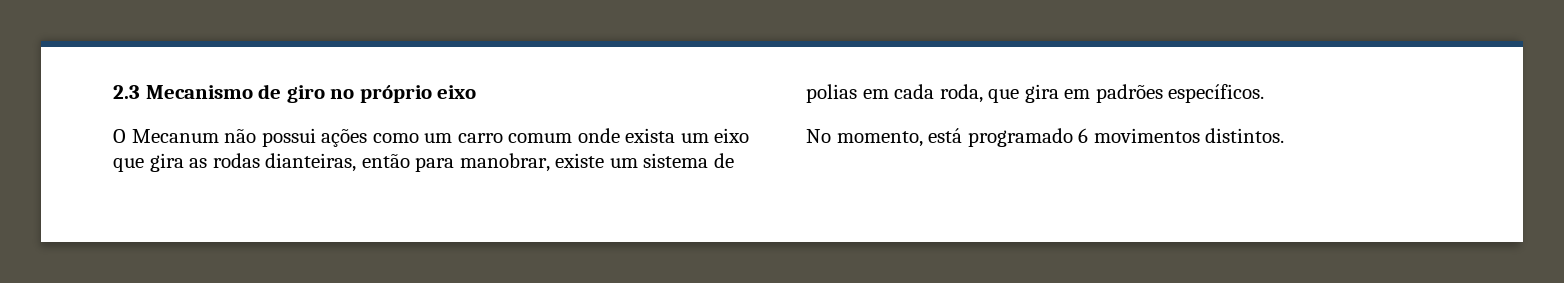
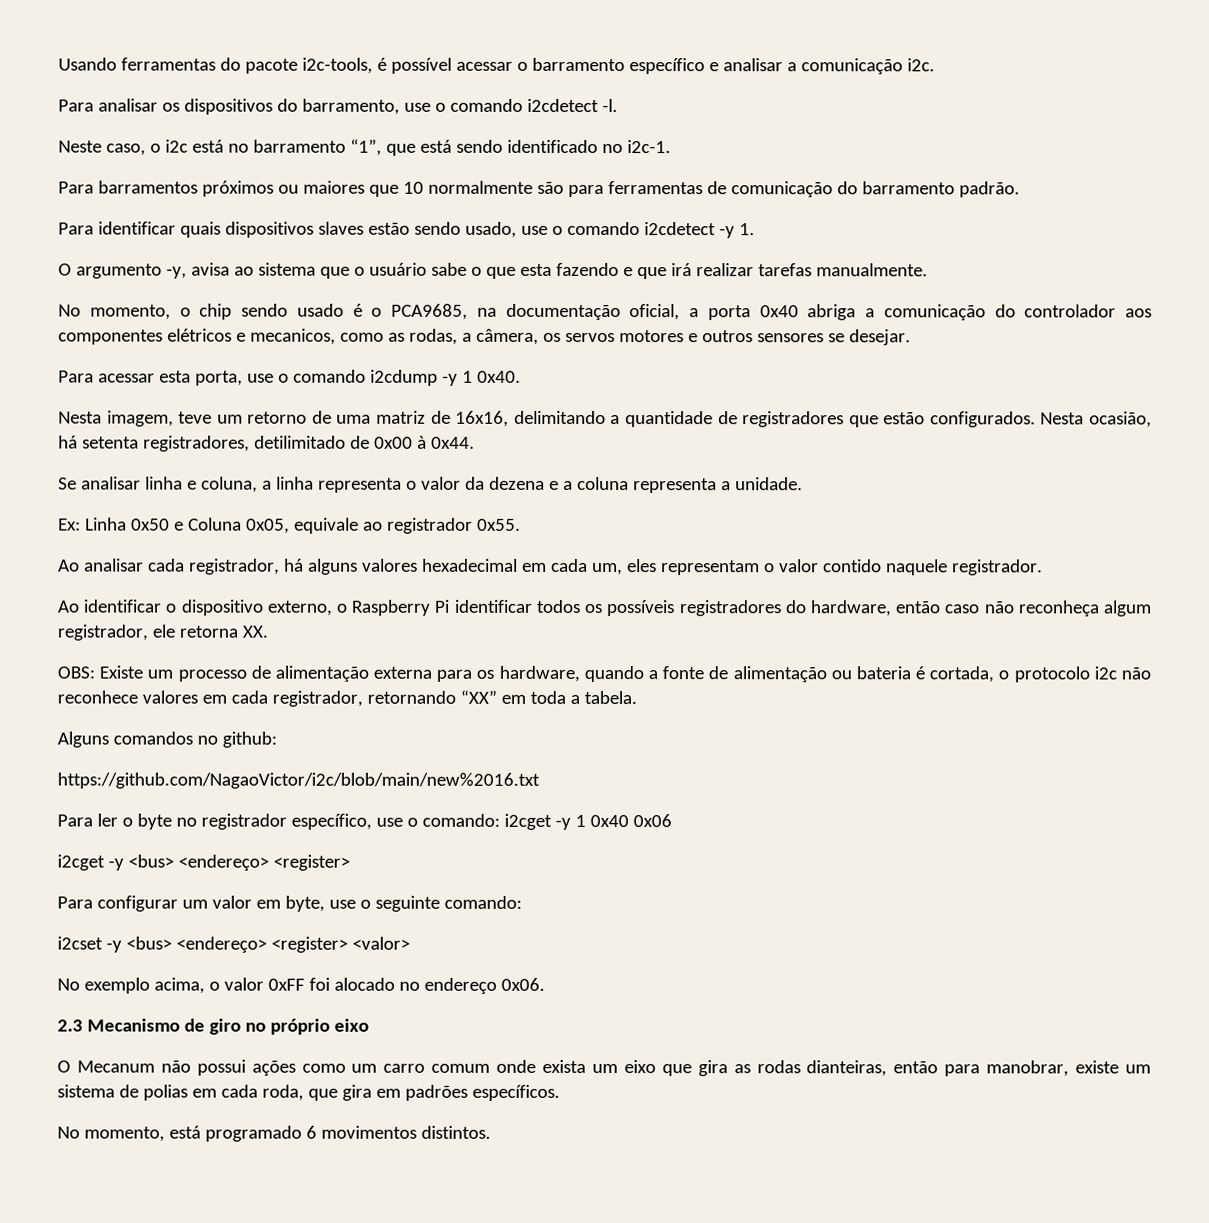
+ Usando ferramentas do pacote i2c-tools, é possível acessar o barramento específico e analisar a comunicação i2c.
+ Para analisar os dispositivos do barramento, use o comando i2cdetect -l.
+ Neste caso, o i2c está no barramento “1”, que está sendo identificado no i2c-1.
+ Para barramentos próximos ou maiores que 10 normalmente são para ferramentas de comunicação do barramento padrão.
+ Para identificar quais dispositivos slaves estão sendo usado, use o comando i2cdetect -y 1.
+ O argumento -y, avisa ao sistema que o usuário sabe o que esta fazendo e que irá realizar tarefas manualmente.
+ No momento, o chip sendo usado é o PCA9685, na documentação oficial, a porta 0x40 abriga a comunicação do controlador aos componentes elétricos e mecanicos, como as rodas, a câmera, os servos motores e outros sensores se desejar.
+ Para acessar esta porta, use o comando i2cdump -y 1 0x40.
+ Nesta imagem, teve um retorno de uma matriz de 16x16, delimitando a quantidade de registradores que estão configurados. Nesta ocasião, há setenta registradores, detilimitado de 0x00 à 0x44.
+ Se analisar linha e coluna, a linha representa o valor da dezena e a coluna representa a unidade.
+ Ex: Linha 0x50 e Coluna 0x05, equivale ao registrador 0x55.
+ Ao analisar cada registrador, há alguns valores hexadecimal em cada um, eles representam o valor contido naquele registrador.
+ Ao identificar o dispositivo externo, o Raspberry Pi identificar todos os possíveis registradores do hardware, então caso não reconheça algum registrador, ele retorna XX.
+ OBS: Existe um processo de alimentação externa para os hardware, quando a fonte de alimentação ou bateria é cortada, o protocolo i2c não reconhece valores em cada registrador, retornando “XX” em toda a tabela.
+ Alguns comandos no github:
+ https://github.com/NagaoVictor/i2c/blob/main/new%2016.txt
+ Para ler o byte no registrador específico, use o comando: i2cget -y 1 0x40 0x06
+ i2cget -y <bus> <endereço> <register>
+ Para configurar um valor em byte, use o seguinte comando:
+ i2cset -y <bus> <endereço> <register> <valor>
+ No exemplo acima, o valor 0xFF foi alocado no endereço 0x06.

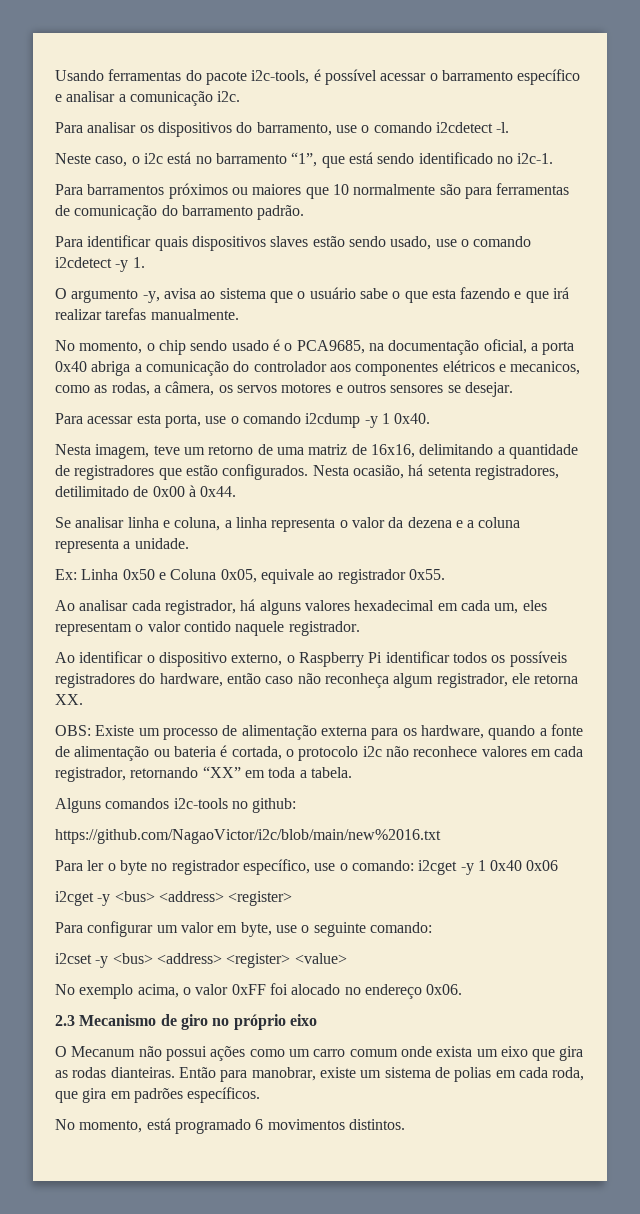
- Alguns comandos no github:
+ Alguns comandos i2c-tools no github:
- i2cget -y <bus> <endereço> <register>
+ i2cget -y <bus> <address> <register>
- i2cset -y <bus> <endereço> <register> <valor>
+ i2cset -y <bus> <address> <register> <value>
- O Mecanum não possui ações como um carro comum onde exista um eixo que gira as rodas dianteiras, então para manobrar, existe um sistema de polias em cada roda, que gira em padrões específicos.
+ O Mecanum não possui ações como um carro comum onde exista um eixo que gira as rodas dianteiras. Então para manobrar, existe um sistema de polias em cada roda, que gira em padrões específicos.

